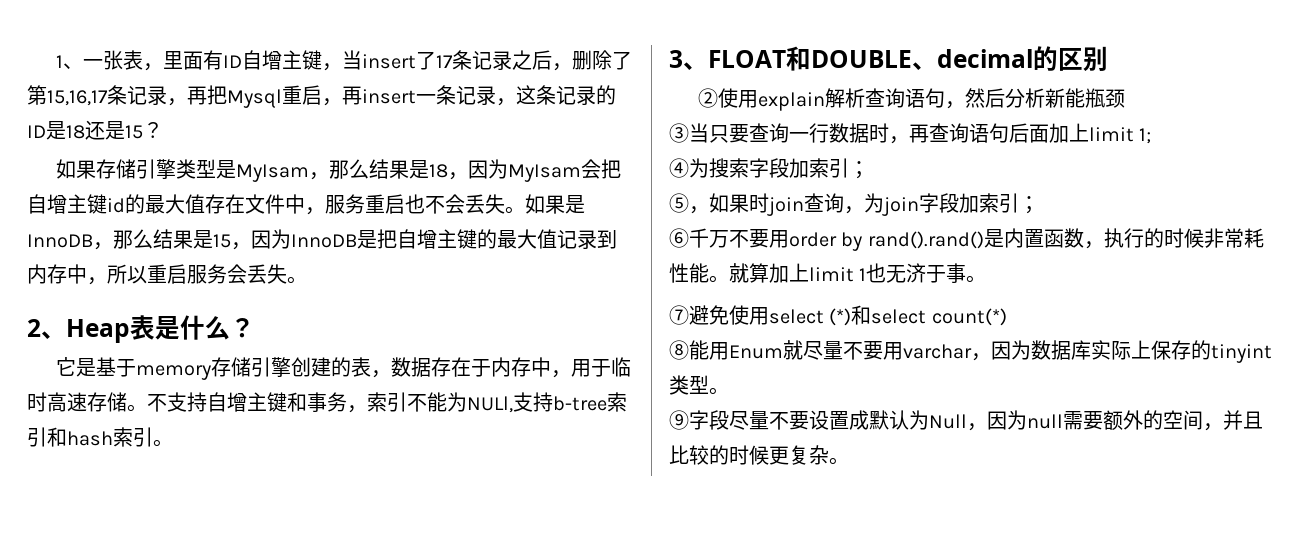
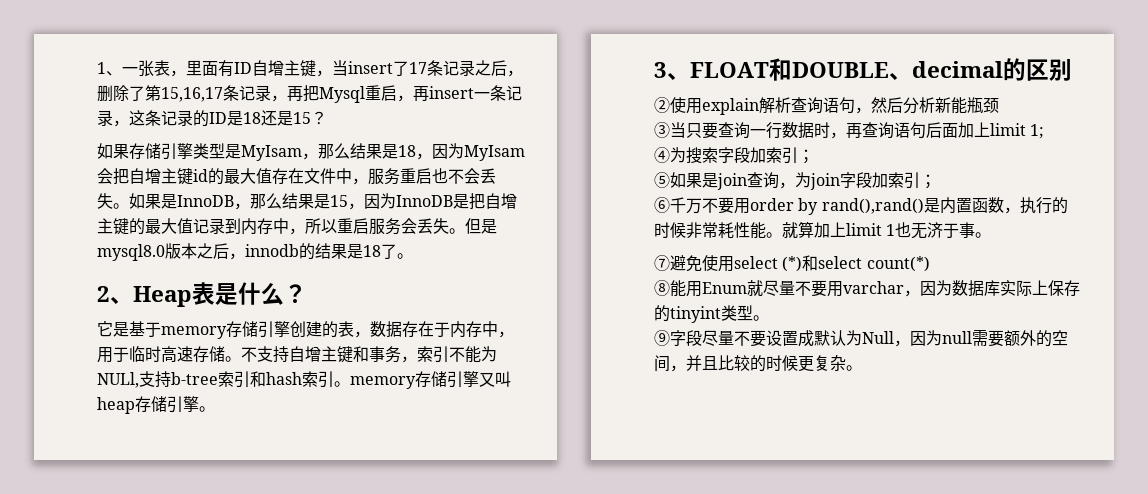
+ 但是mysql8.0版本之后，innodb的结果是18了。
- 不支持自增主键和事务，索引不能为NULl,支持b-tree索引和hash索引。
+ 不支持自增主键和事务，索引不能为NULl,支持b-tree索引和hash索引。memory存储引擎又叫heap存储引擎。
- ⑤，如果时join查询，为join字段加索引；
+ ⑤如果是join查询，为join字段加索引；
- ⑥千万不要用order by rand().rand()是内置函数，执行的时候非常耗性能。
+ ⑥千万不要用order by rand(),rand()是内置函数，执行的时候非常耗性能。

